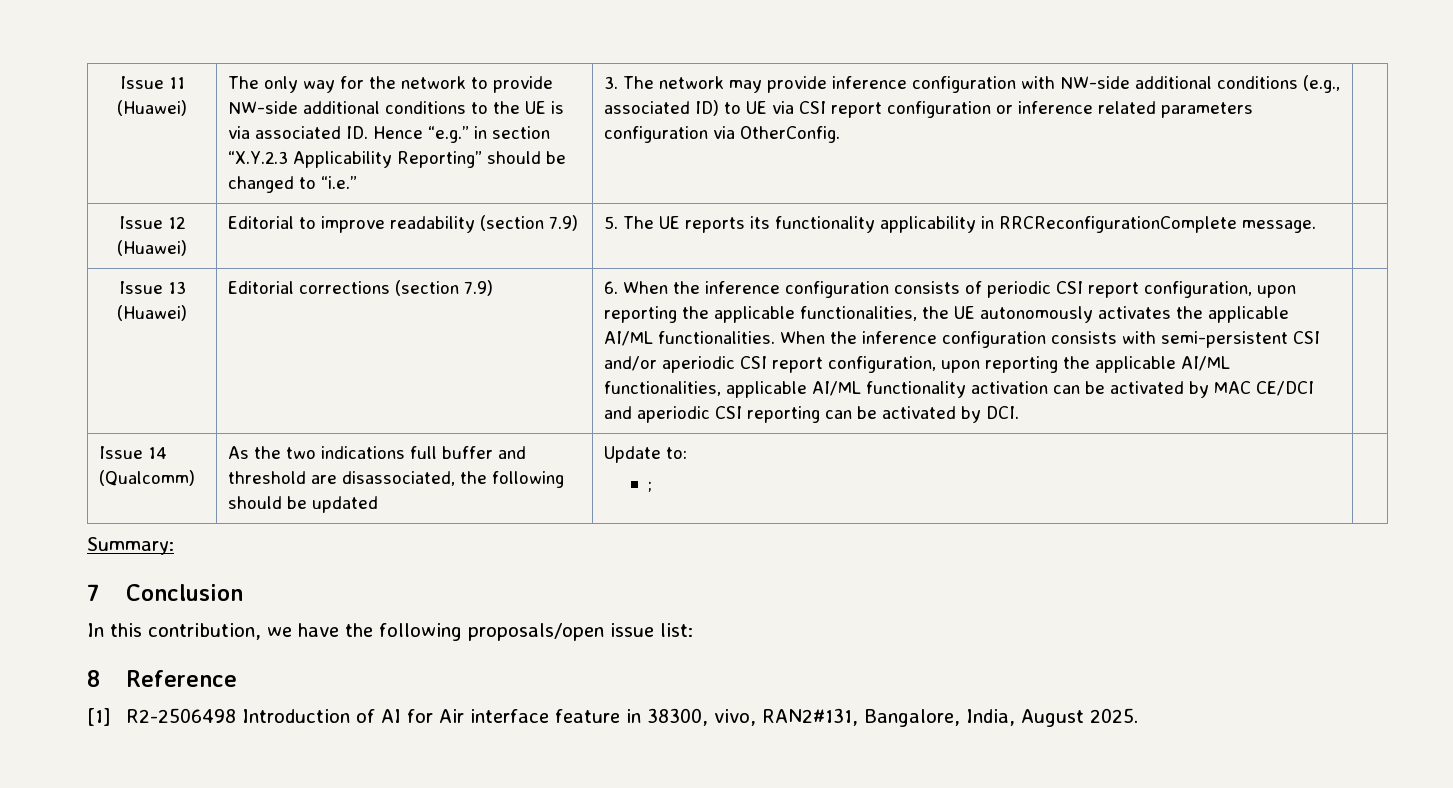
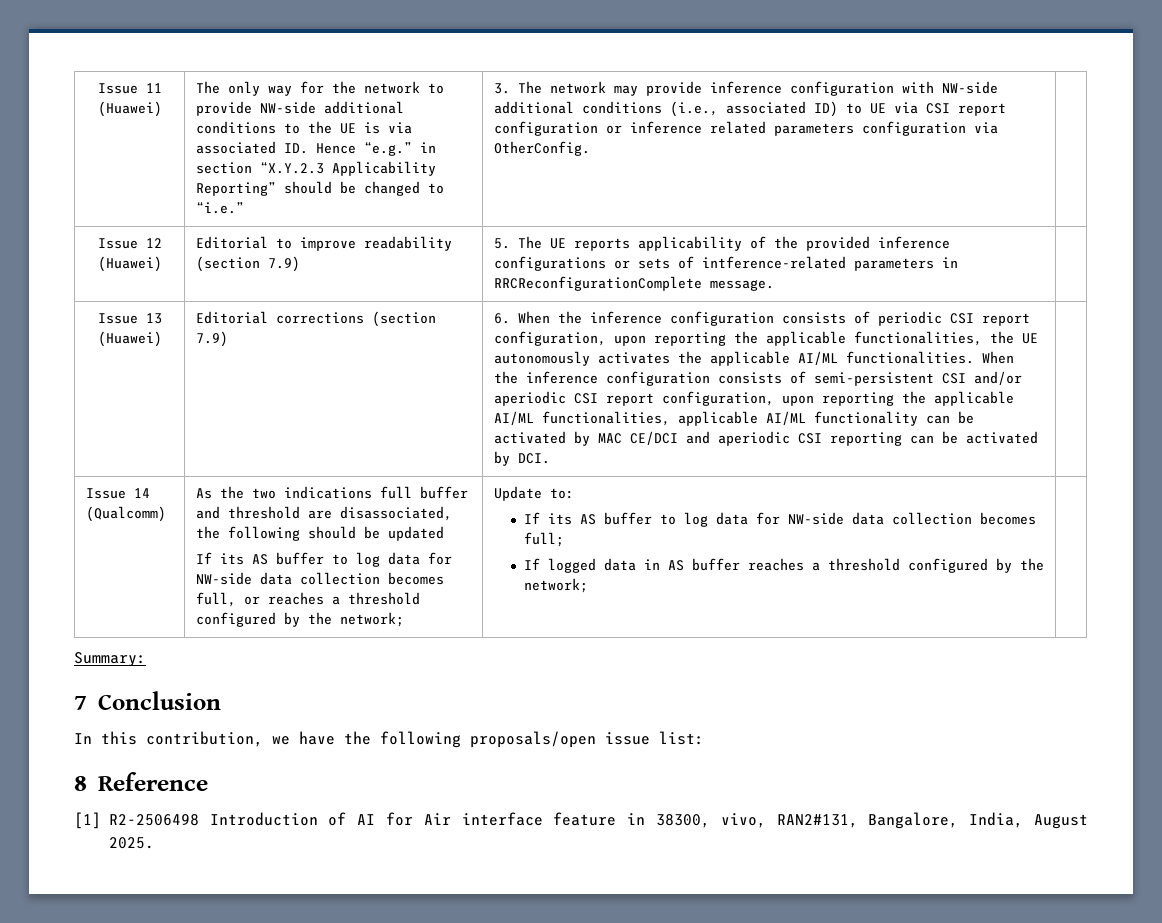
- 3. The network may provide inference configuration with NW-side additional conditions (e.g., associated ID) to UE via CSI report configuration or inference related parameters configuration via OtherConfig.
+ 3. The network may provide inference configuration with NW-side additional conditions (i.e., associated ID) to UE via CSI report configuration or inference related parameters configuration via OtherConfig.
- Issue 12 (Huawei) | Editorial to improve readability (section 7.9) | 5. The UE reports its functionality applicability in RRCReconfigurationComplete message. |
+ Issue 12 (Huawei) | Editorial to improve readability (section 7.9) | 5. The UE reports applicability of the provided inference configurations or sets of intference-related parameters in RRCReconfigurationComplete message. |
- When the inference configuration consists with semi-persistent CSI and/or aperiodic CSI report configuration, upon reporting the applicable AI/ML functionalities, applicable AI/ML functionality activation can be activated by MAC CE/DCI and aperiodic CSI reporting can be activated by DCI.
+ When the inference configuration consists of semi-persistent CSI and/or aperiodic CSI report configuration, upon reporting the applicable AI/ML functionalities, applicable AI/ML functionality can be activated by MAC CE/DCI and aperiodic CSI reporting can be activated by DCI.
- Update to:
- ;
+ If its AS buffer to log data for NW-side data collection becomes full, or reaches a threshold configured by the network; | Update to:
+ If its AS buffer to log data for NW-side data collection becomes full;
+ If logged data in AS buffer reaches a threshold configured by the network;

